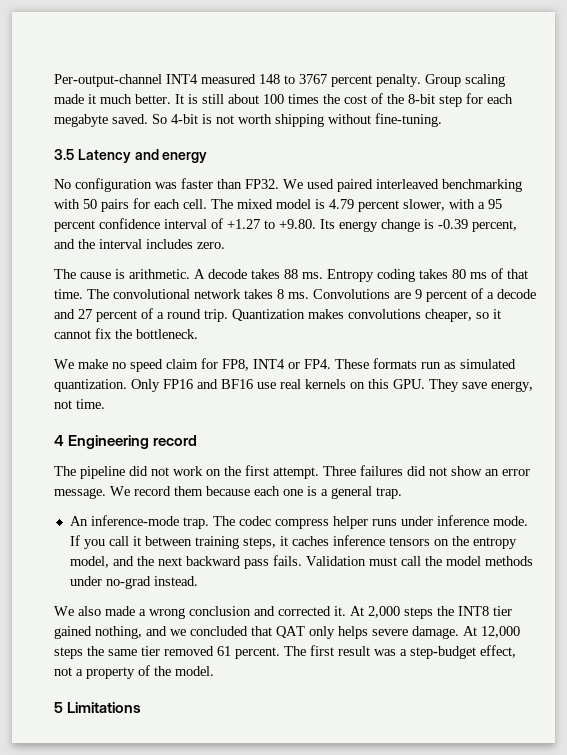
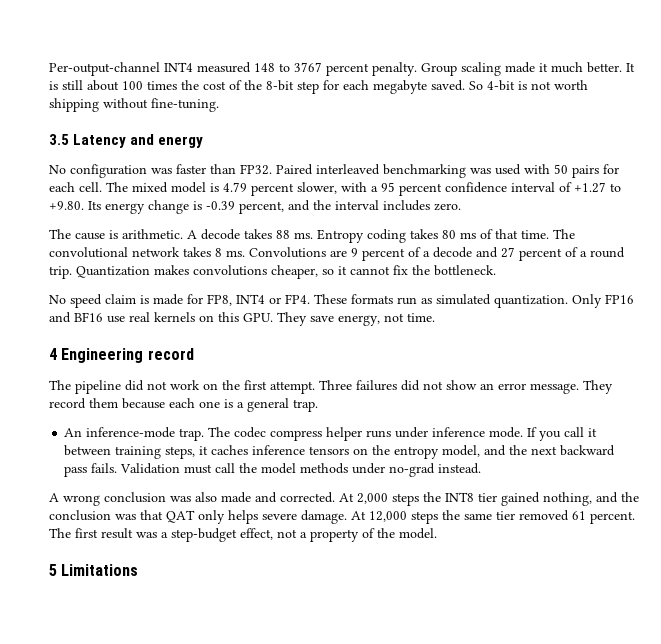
- We used paired interleaved benchmarking with 50 pairs for each cell.
+ Paired interleaved benchmarking was used with 50 pairs for each cell.
- We make no speed claim for FP8, INT4 or FP4. These formats run as simulated quantization.
+ No speed claim is made for FP8, INT4 or FP4. These formats run as simulated quantization.
- We record them because each one is a general trap.
+ They record them because each one is a general trap.
- We also made a wrong conclusion and corrected it.
+ A wrong conclusion was also made and corrected.
- At 2,000 steps the INT8 tier gained nothing, and we concluded that QAT only helps severe damage.
+ At 2,000 steps the INT8 tier gained nothing, and the conclusion was that QAT only helps severe damage.

